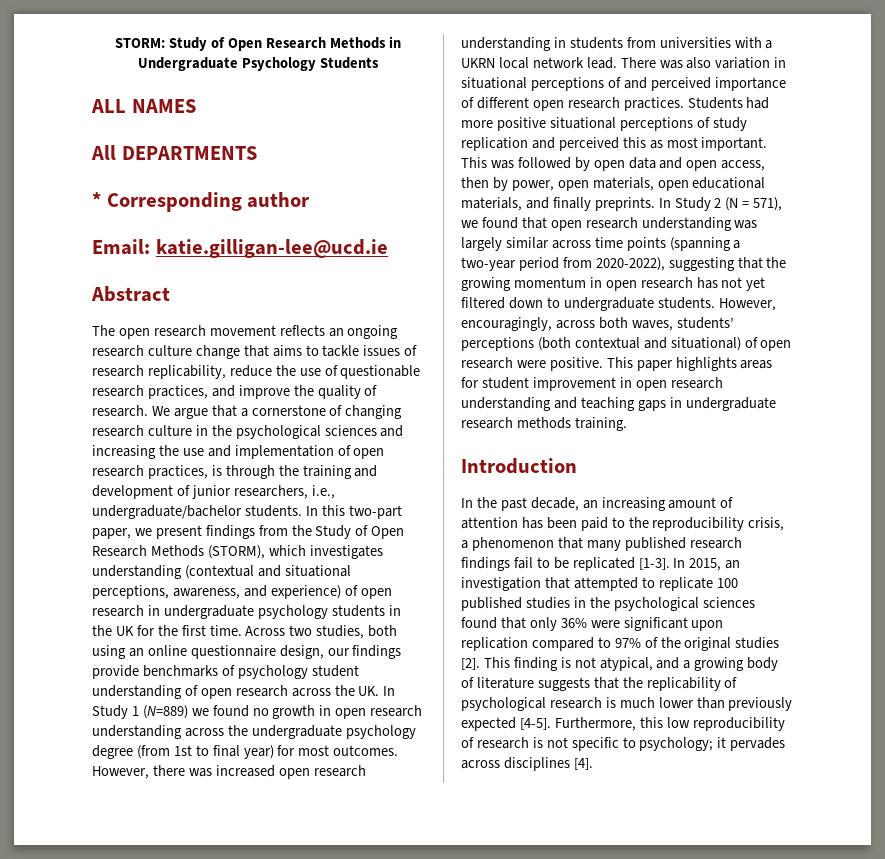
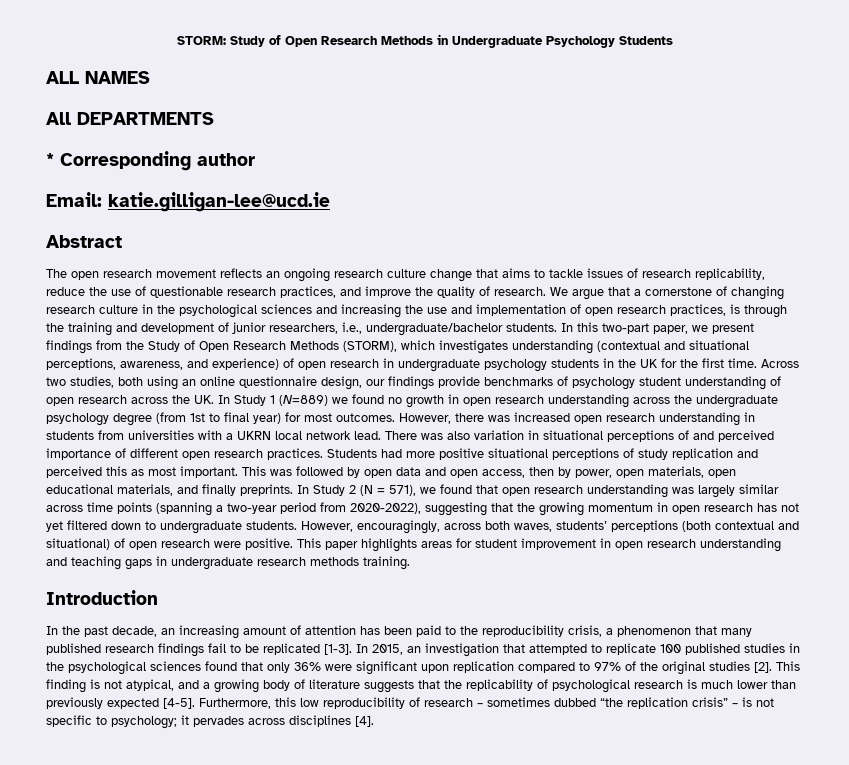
- Furthermore, this low reproducibility of research is not specific to psychology; it pervades across disciplines [4].
+ Furthermore, this low reproducibility of research – sometimes dubbed “the replication crisis” – is not specific to psychology; it pervades across disciplines [4].

